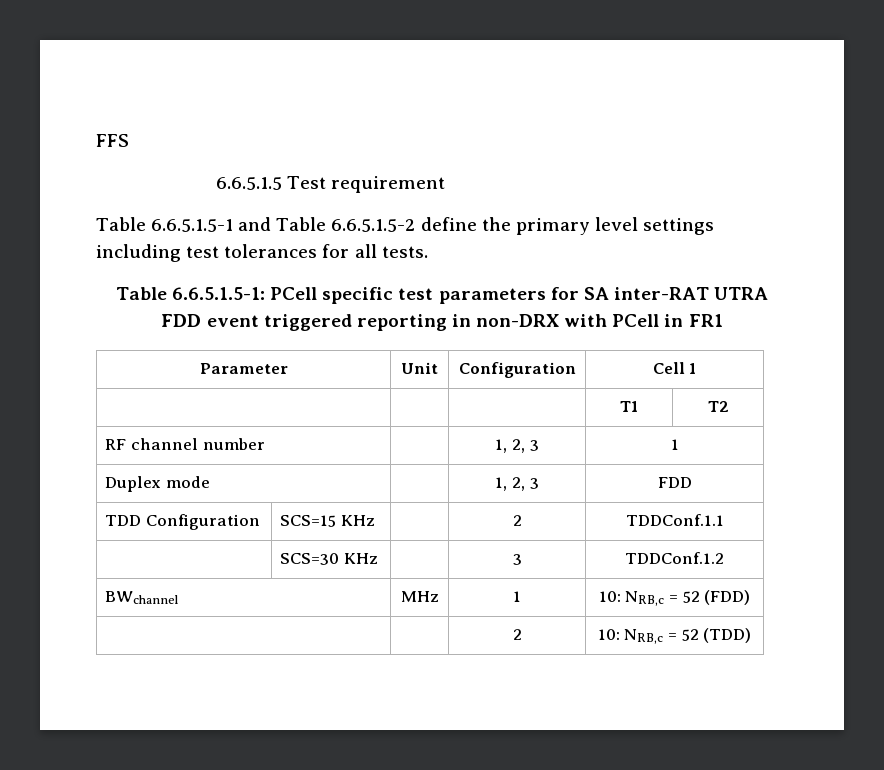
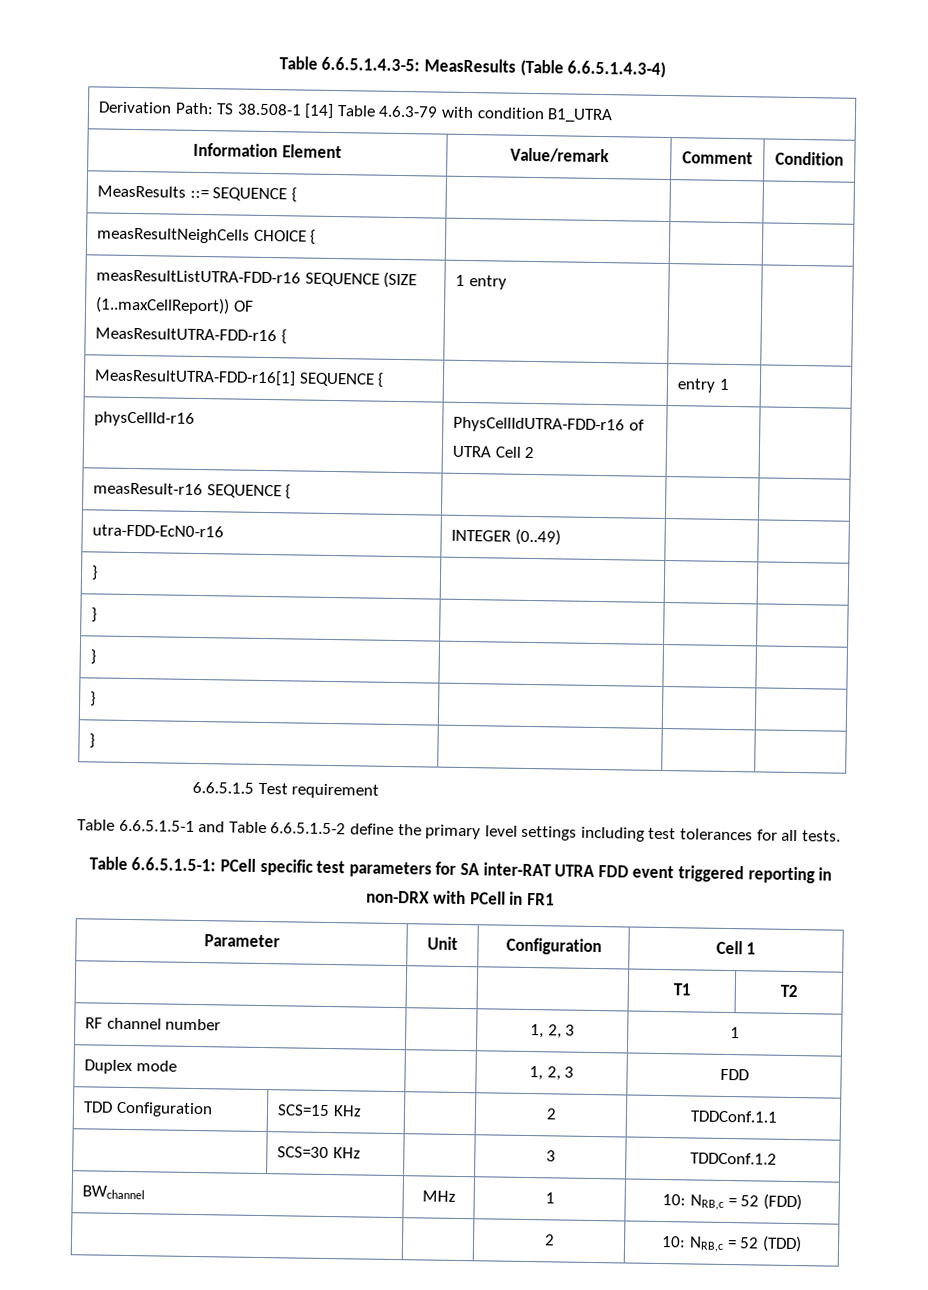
- FFS
+ Table 6.6.5.1.4.3-5: MeasResults (Table 6.6.5.1.4.3-4)
+ Derivation Path: TS 38.508-1 [14] Table 4.6.3-79 with condition B1_UTRA
+ Information Element | Value/remark | Comment | Condition
+ MeasResults ::= SEQUENCE { | | |
+ measResultNeighCells CHOICE { | | |
+ measResultListUTRA-FDD-r16 SEQUENCE (SIZE (1..maxCellReport)) OF MeasResultUTRA-FDD-r16 { | 1 entry | |
+ MeasResultUTRA-FDD-r16[1] SEQUENCE { | | entry 1 |
+ physCellId-r16 | PhysCellIdUTRA-FDD-r16 of UTRA Cell 2 | |
+ measResult-r16 SEQUENCE { | | |
+ utra-FDD-EcN0-r16 | INTEGER (0..49) | |
+ } | | |
+ } | | |
+ } | | |
+ } | | |
+ } | | |

